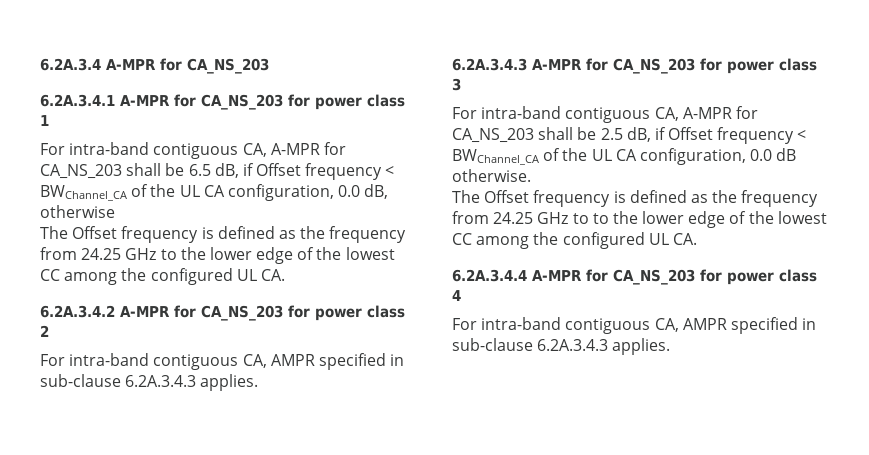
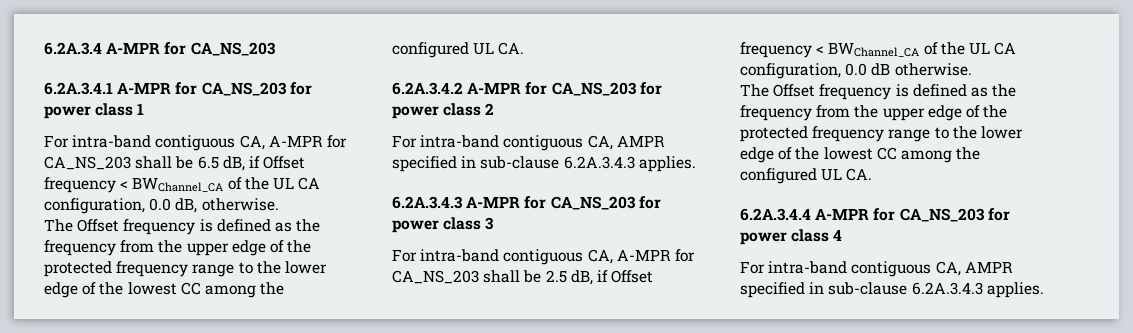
- For intra-band contiguous CA, A-MPR for CA_NS_203 shall be 6.5 dB, if Offset frequency < BWChannel_CA of the UL CA configuration, 0.0 dB, otherwise
- The Offset frequency is defined as the frequency from 24.25 GHz to the lower edge of the lowest CC among the configured UL CA.
+ For intra-band contiguous CA, A-MPR for CA_NS_203 shall be 6.5 dB, if Offset frequency < BWChannel_CA of the UL CA configuration, 0.0 dB, otherwise.
+ The Offset frequency is defined as the frequency from the upper edge of the protected frequency range to the lower edge of the lowest CC among the configured UL CA.
  For intra-band contiguous CA, A-MPR for CA_NS_203 shall be 2.5 dB, if Offset frequency < BWChannel_CA of the UL CA configuration, 0.0 dB otherwise.
- The Offset frequency is defined as the frequency from 24.25 GHz to to the lower edge of the lowest CC among the configured UL CA.
+ The Offset frequency is defined as the frequency from the upper edge of the protected frequency range to the lower edge of the lowest CC among the configured UL CA.

